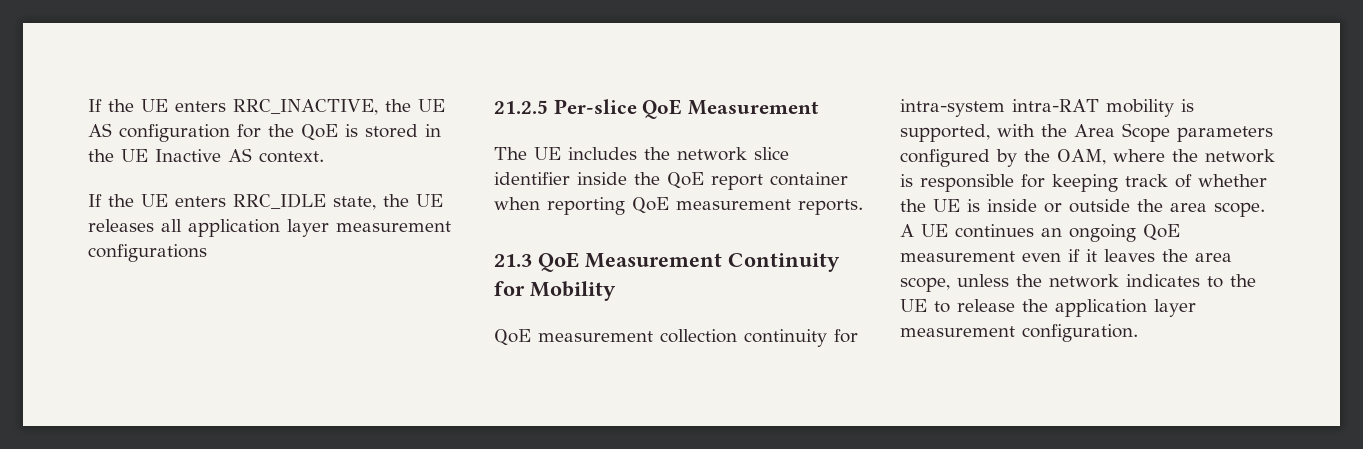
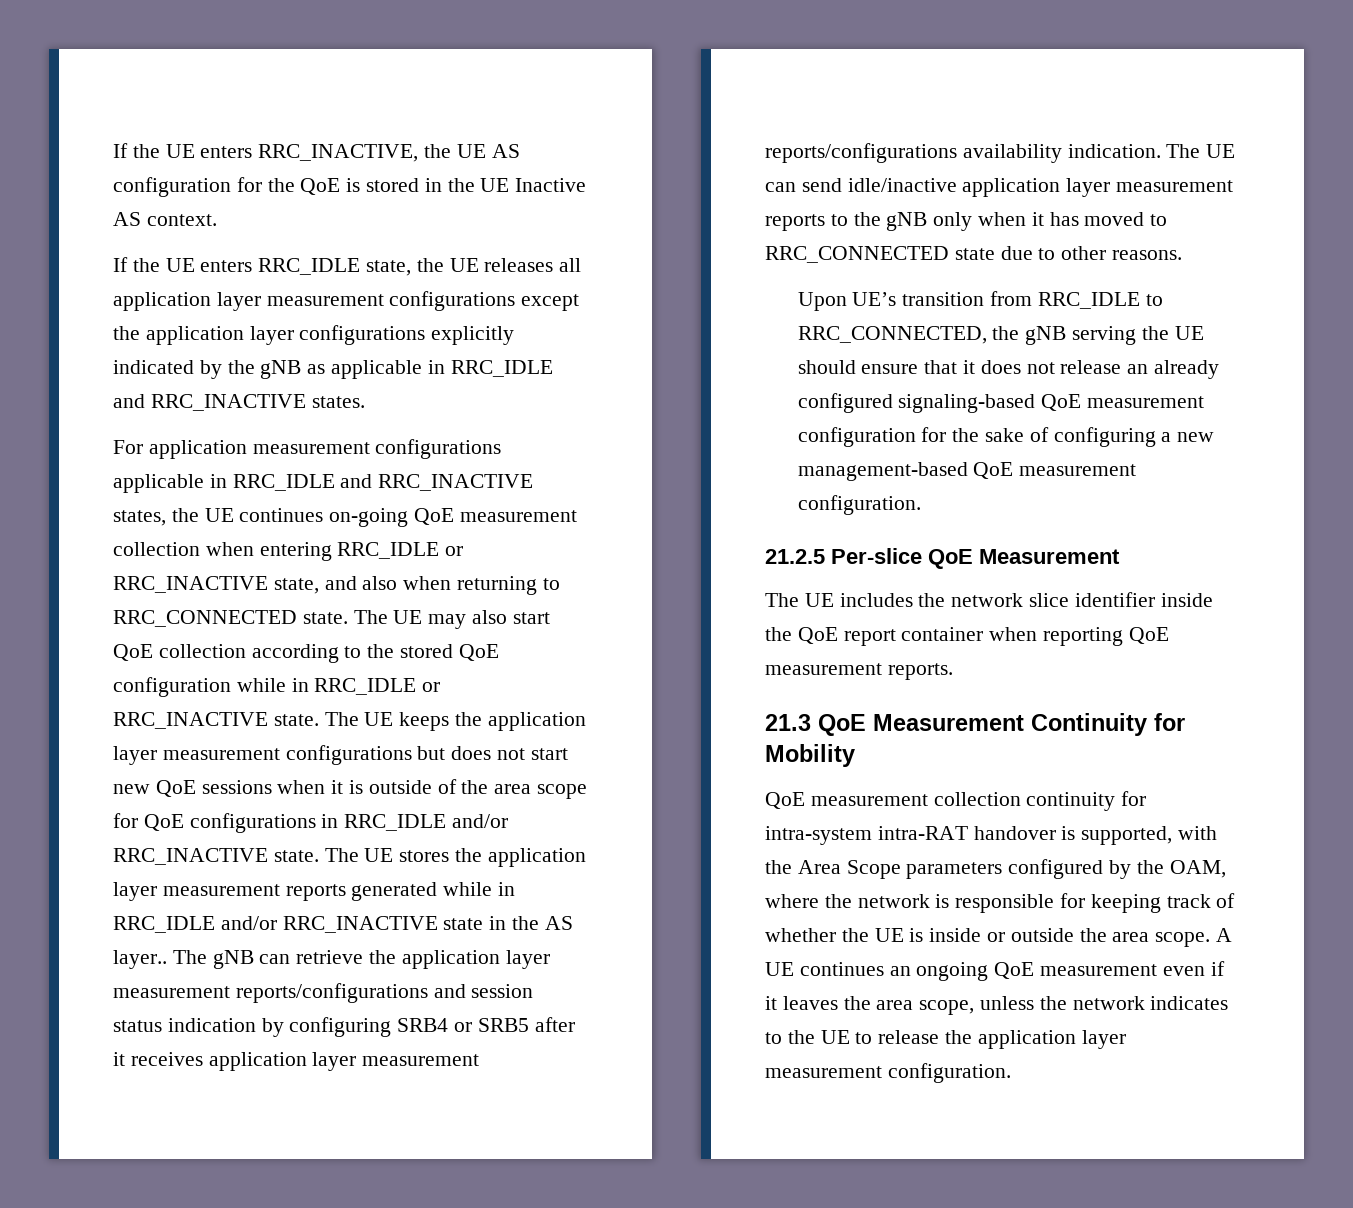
- If the UE enters RRC_IDLE state, the UE releases all application layer measurement configurations
+ If the UE enters RRC_IDLE state, the UE releases all application layer measurement configurations except the application layer configurations explicitly indicated by the gNB as applicable in RRC_IDLE and RRC_INACTIVE states.
+ For application measurement configurations applicable in RRC_IDLE and RRC_INACTIVE states, the UE continues on-going QoE measurement collection when entering RRC_IDLE or RRC_INACTIVE state, and also when returning to RRC_CONNECTED state. The UE may also start QoE collection according to the stored QoE configuration while in RRC_IDLE or RRC_INACTIVE state. The UE keeps the application layer measurement configurations but does not start new QoE sessions when it is outside of the area scope for QoE configurations in RRC_IDLE and/or RRC_INACTIVE state. The UE stores the application layer measurement reports generated while in RRC_IDLE and/or RRC_INACTIVE state in the AS layer.. The gNB can retrieve the application layer measurement reports/configurations and session status indication by configuring SRB4 or SRB5 after it receives application layer measurement reports/configurations availability indication. The UE can send idle/inactive application layer measurement reports to the gNB only when it has moved to RRC_CONNECTED state due to other reasons.
+ Upon UE’s transition from RRC_IDLE to RRC_CONNECTED, the gNB serving the UE should ensure that it does not release an already configured signaling-based QoE measurement configuration for the sake of configuring a new management-based QoE measurement configuration.
- QoE measurement collection continuity for intra-system intra-RAT mobility is supported, with the Area Scope parameters configured by the OAM, where the network is responsible for keeping track of whether the UE is inside or outside the area scope.
+ QoE measurement collection continuity for intra-system intra-RAT handover is supported, with the Area Scope parameters configured by the OAM, where the network is responsible for keeping track of whether the UE is inside or outside the area scope.

